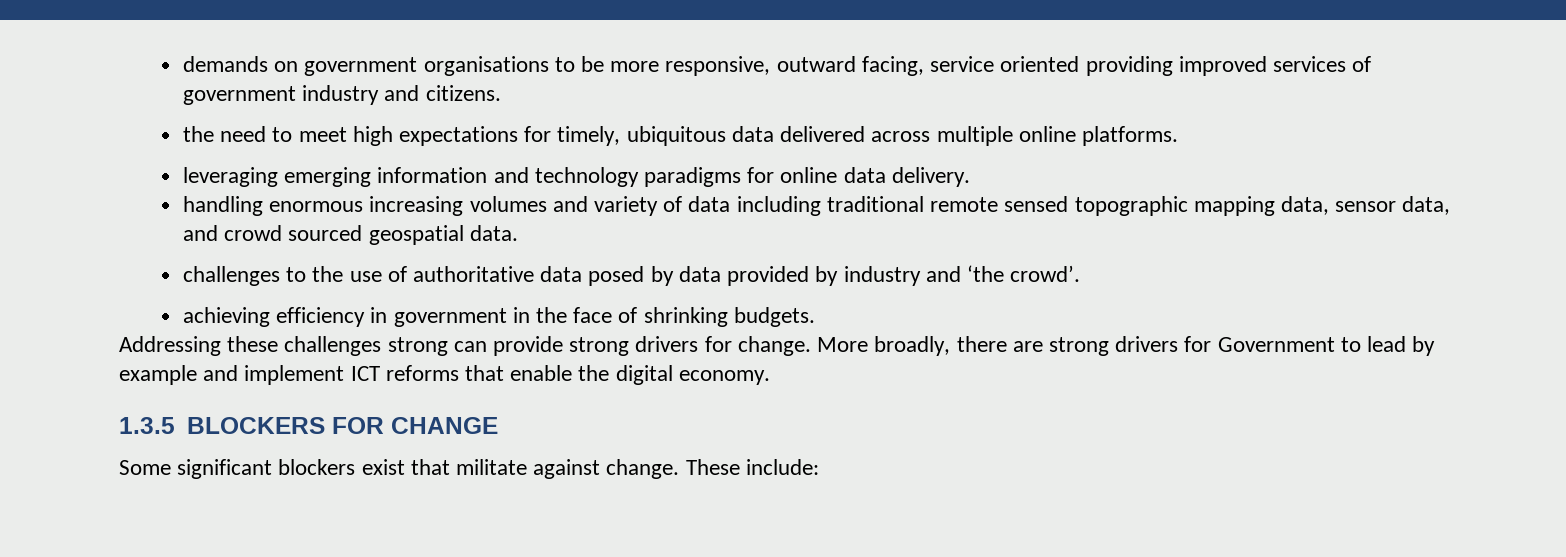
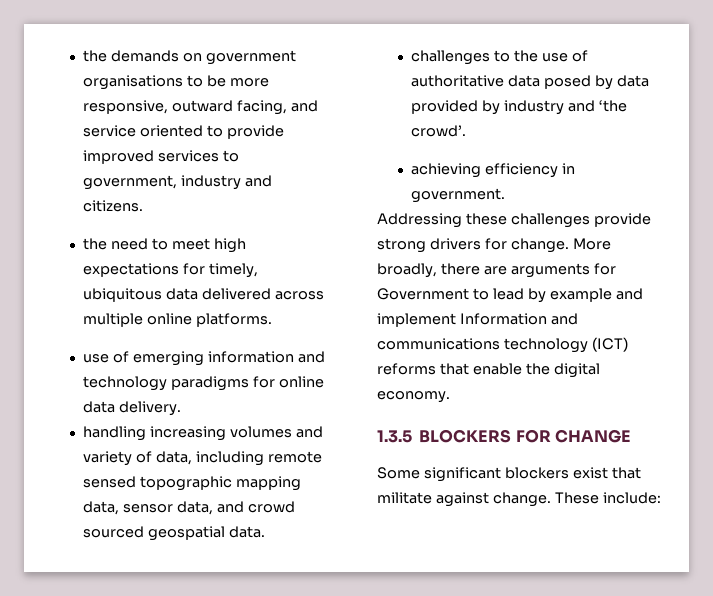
- demands on government organisations to be more responsive, outward facing, service oriented providing improved services of government industry and citizens.
+ the demands on government organisations to be more responsive, outward facing, and service oriented to provide improved services to government, industry and citizens.
- leveraging emerging information and technology paradigms for online data delivery.
+ use of emerging information and technology paradigms for online data delivery.
- handling enormous increasing volumes and variety of data including traditional remote sensed topographic mapping data, sensor data, and crowd sourced geospatial data.
+ handling increasing volumes and variety of data, including remote sensed topographic mapping data, sensor data, and crowd sourced geospatial data.
- achieving efficiency in government in the face of shrinking budgets.
+ achieving efficiency in government.
- Addressing these challenges strong can provide strong drivers for change.
+ Addressing these challenges provide strong drivers for change.
- More broadly, there are strong drivers for Government to lead by example and implement ICT reforms that enable the digital economy.
+ More broadly, there are arguments for Government to lead by example and implement Information and communications technology (ICT) reforms that enable the digital economy.

